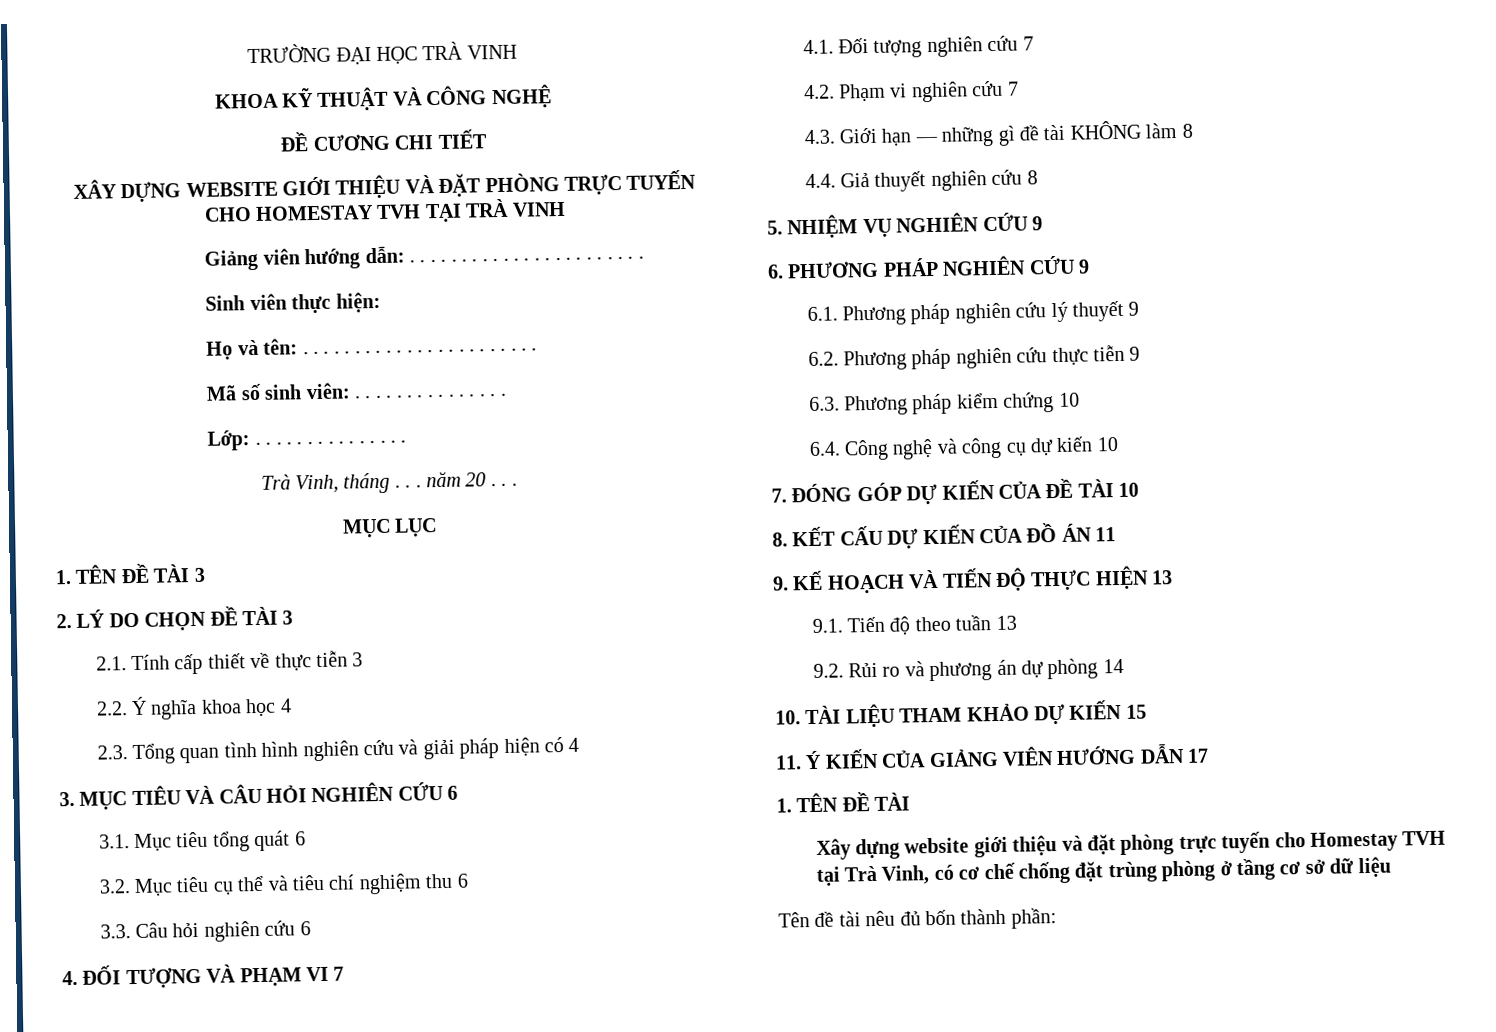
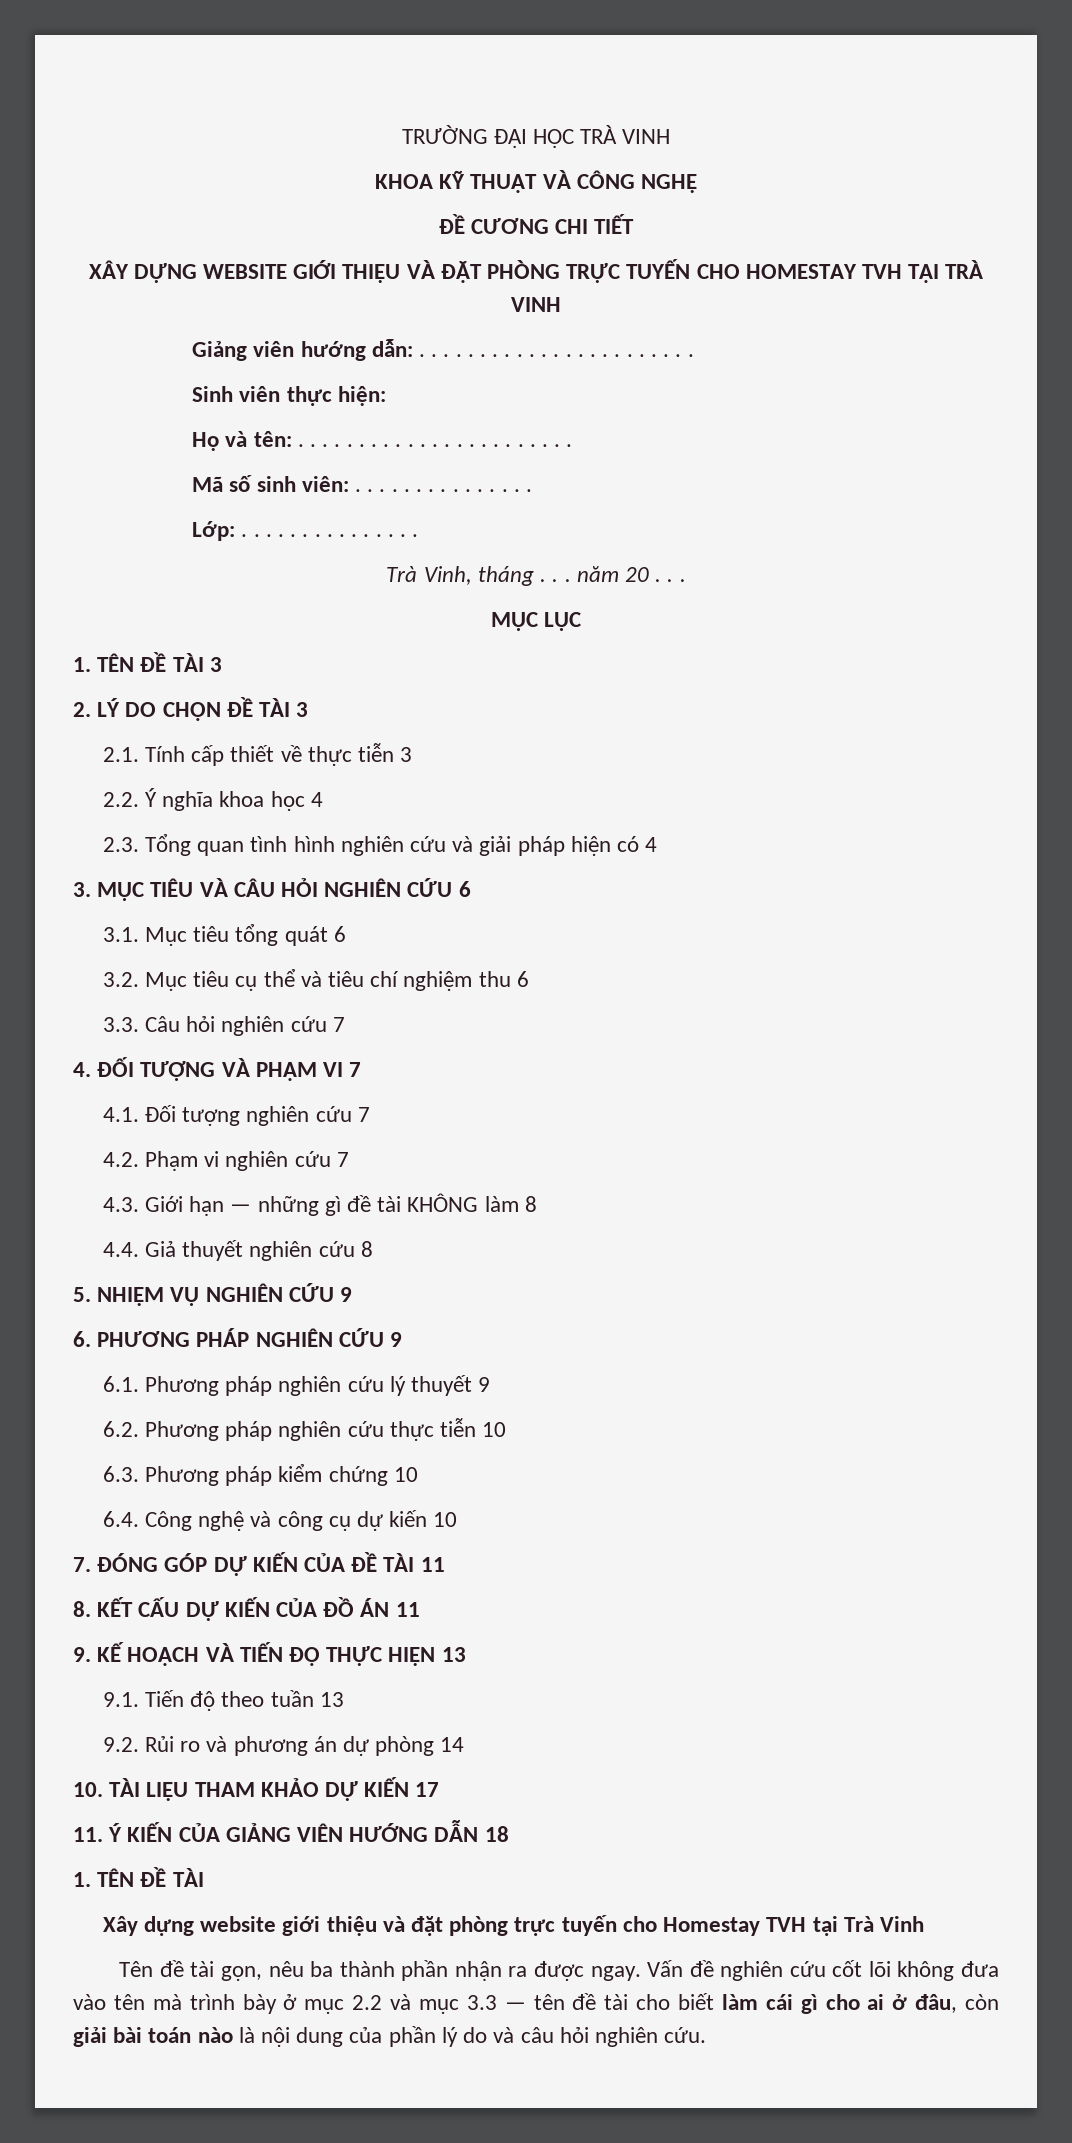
- 3.3. Câu hỏi nghiên cứu 6
+ 3.3. Câu hỏi nghiên cứu 7
- 6.2. Phương pháp nghiên cứu thực tiễn 9
+ 6.2. Phương pháp nghiên cứu thực tiễn 10
- 7. ĐÓNG GÓP DỰ KIẾN CỦA ĐỀ TÀI 10
+ 7. ĐÓNG GÓP DỰ KIẾN CỦA ĐỀ TÀI 11
- 10. TÀI LIỆU THAM KHẢO DỰ KIẾN 15
+ 10. TÀI LIỆU THAM KHẢO DỰ KIẾN 17
- 11. Ý KIẾN CỦA GIẢNG VIÊN HƯỚNG DẪN 17
+ 11. Ý KIẾN CỦA GIẢNG VIÊN HƯỚNG DẪN 18
- Xây dựng website giới thiệu và đặt phòng trực tuyến cho Homestay TVH tại Trà Vinh, có cơ chế chống đặt trùng phòng ở tầng cơ sở dữ liệu
- Tên đề tài nêu đủ bốn thành phần:
+ Xây dựng website giới thiệu và đặt phòng trực tuyến cho Homestay TVH tại Trà Vinh
+ Tên đề tài gọn, nêu ba thành phần nhận ra được ngay. Vấn đề nghiên cứu cốt lõi không đưa vào tên mà trình bày ở mục 2.2 và mục 3.3 — tên đề tài cho biết làm cái gì cho ai ở đâu, còn giải bài toán nào là nội dung của phần lý do và câu hỏi nghiên cứu.

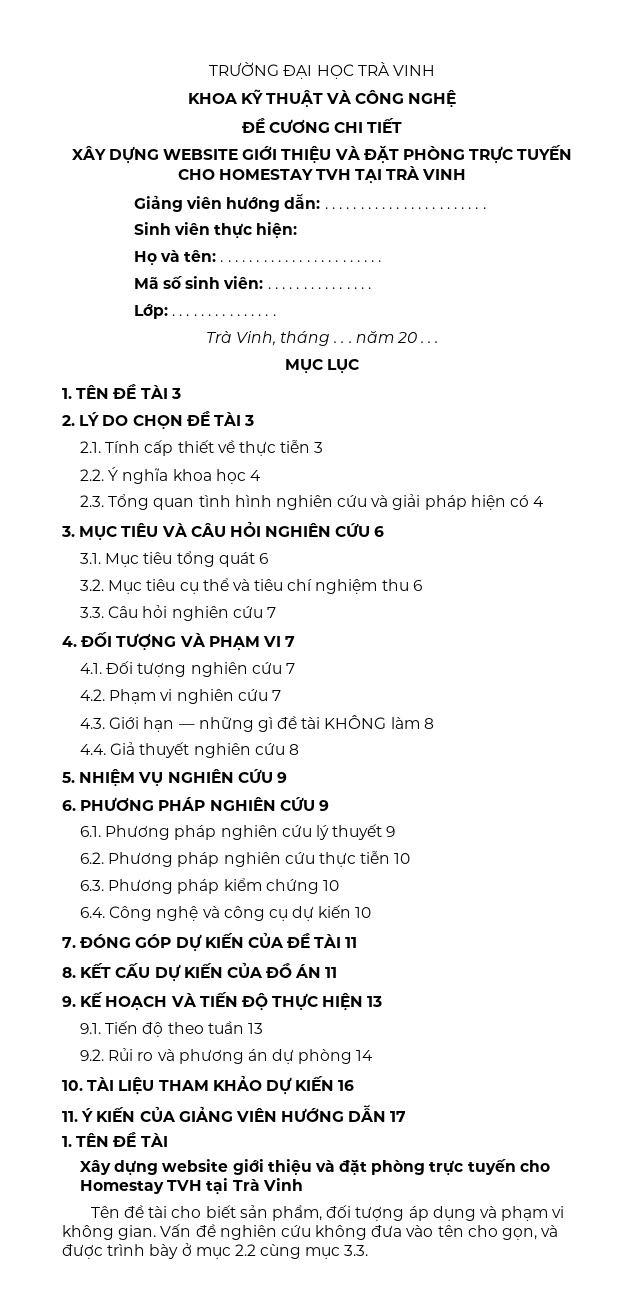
- 10. TÀI LIỆU THAM KHẢO DỰ KIẾN 17
+ 10. TÀI LIỆU THAM KHẢO DỰ KIẾN 16
- 11. Ý KIẾN CỦA GIẢNG VIÊN HƯỚNG DẪN 18
+ 11. Ý KIẾN CỦA GIẢNG VIÊN HƯỚNG DẪN 17
- Tên đề tài gọn, nêu ba thành phần nhận ra được ngay.
+ Tên đề tài cho biết sản phẩm, đối tượng áp dụng và phạm vi không gian.
- Vấn đề nghiên cứu cốt lõi không đưa vào tên mà trình bày ở mục 2.2 và mục 3.3 — tên đề tài cho biết làm cái gì cho ai ở đâu, còn giải bài toán nào là nội dung của phần lý do và câu hỏi nghiên cứu.
+ Vấn đề nghiên cứu không đưa vào tên cho gọn, và được trình bày ở mục 2.2 cùng mục 3.3.

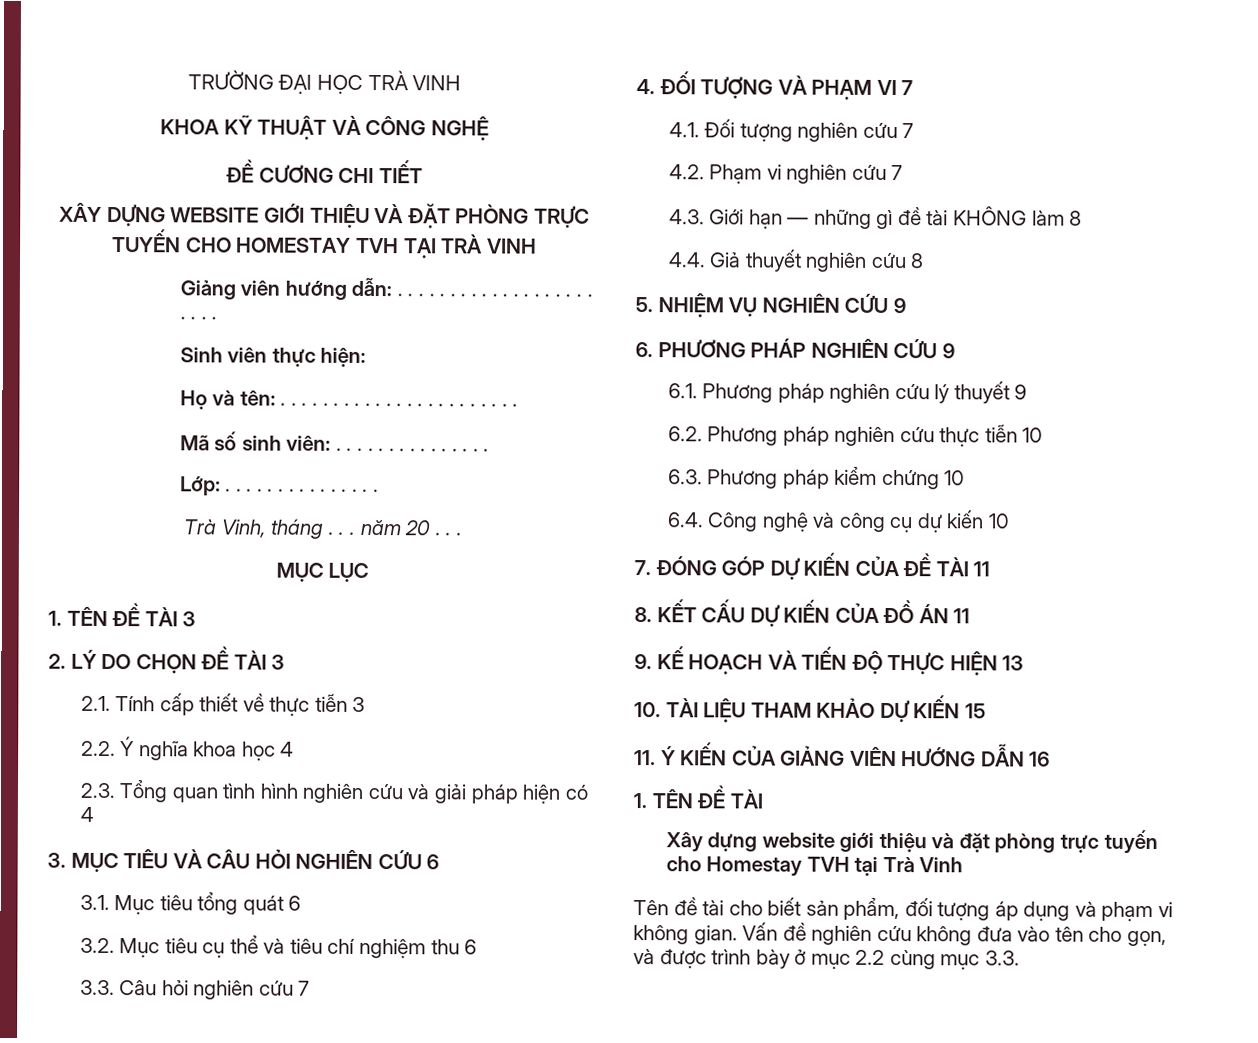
- 9.1. Tiến độ theo tuần 13
- 9.2. Rủi ro và phương án dự phòng 14
- 10. TÀI LIỆU THAM KHẢO DỰ KIẾN 16
+ 10. TÀI LIỆU THAM KHẢO DỰ KIẾN 15
- 11. Ý KIẾN CỦA GIẢNG VIÊN HƯỚNG DẪN 17
+ 11. Ý KIẾN CỦA GIẢNG VIÊN HƯỚNG DẪN 16

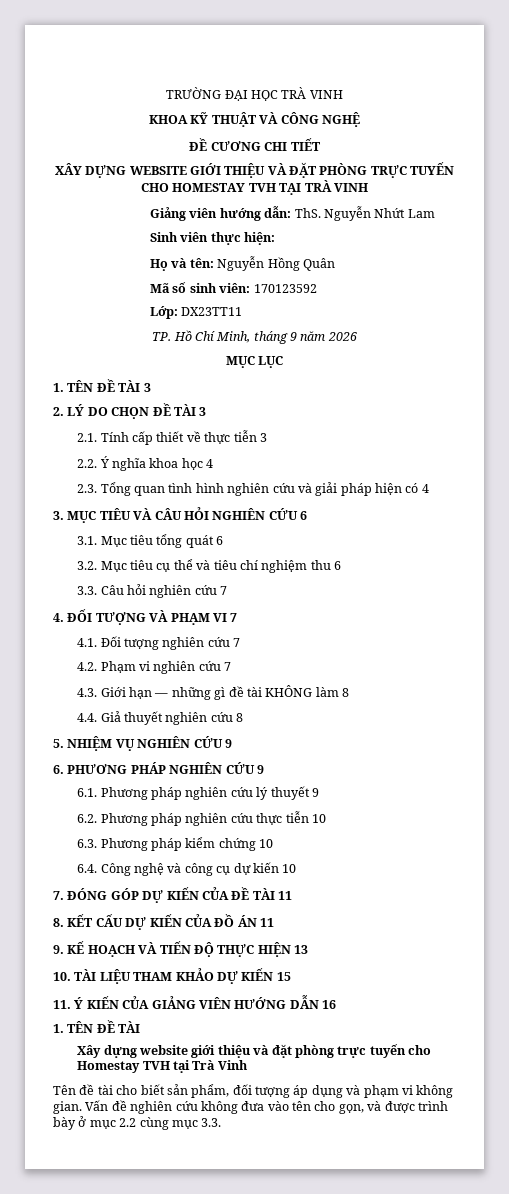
- Giảng viên hướng dẫn: . . . . . . . . . . . . . . . . . . . . . . .
+ Giảng viên hướng dẫn: ThS. Nguyễn Nhứt Lam
- Họ và tên: . . . . . . . . . . . . . . . . . . . . . . .
- Mã số sinh viên: . . . . . . . . . . . . . . .
- Lớp: . . . . . . . . . . . . . . .
- Trà Vinh, tháng . . . năm 20 . . .
+ Họ và tên: Nguyễn Hồng Quân
+ Mã số sinh viên: 170123592
+ Lớp: DX23TT11
+ TP. Hồ Chí Minh, tháng 9 năm 2026

